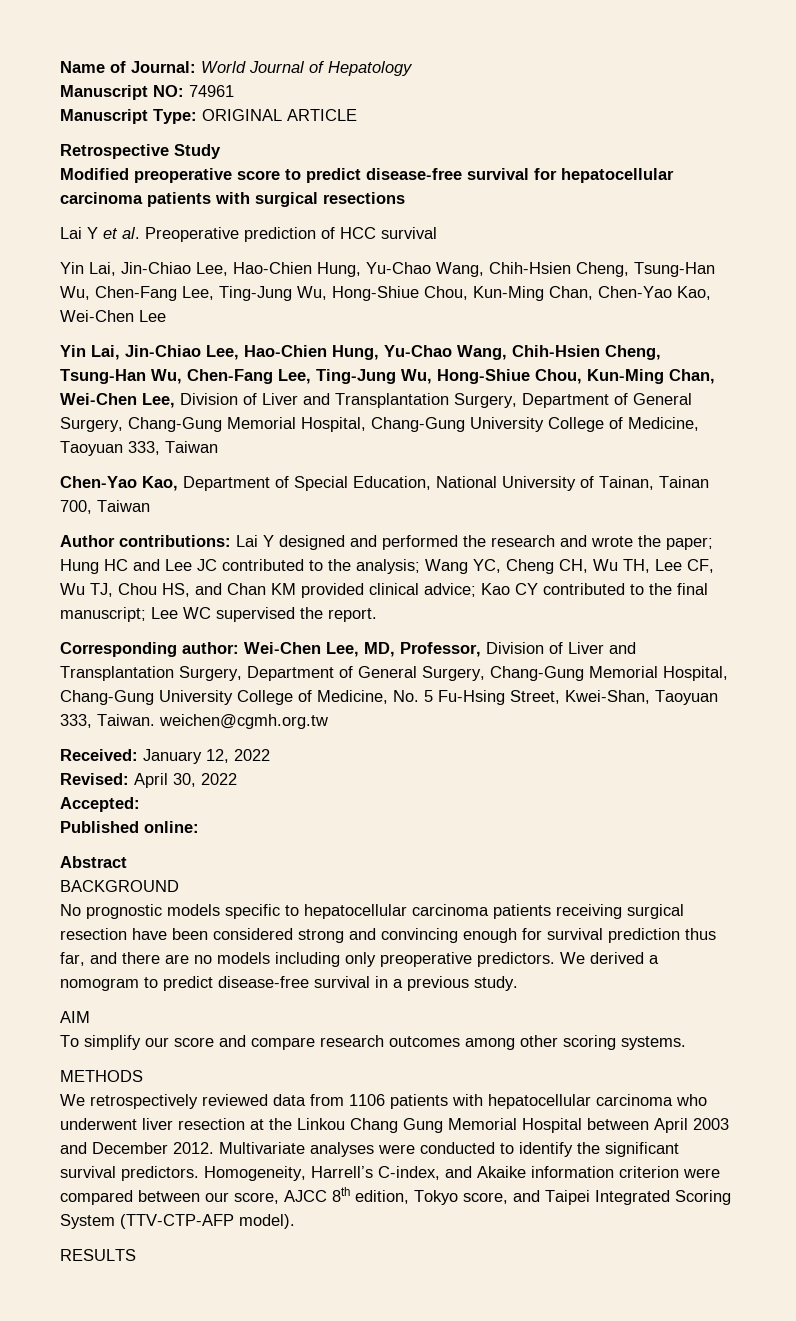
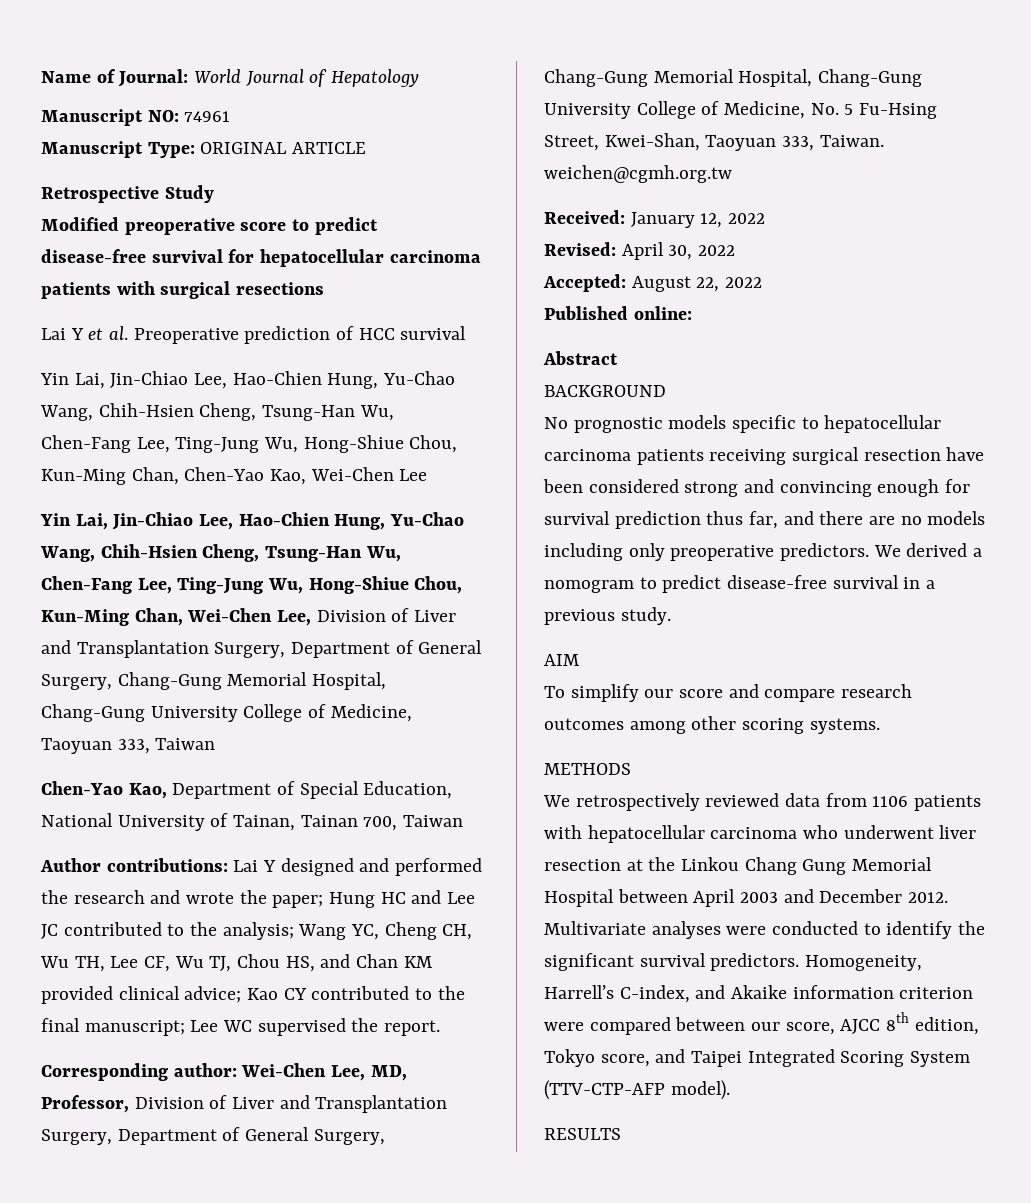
- Accepted:
+ Accepted: August 22, 2022

